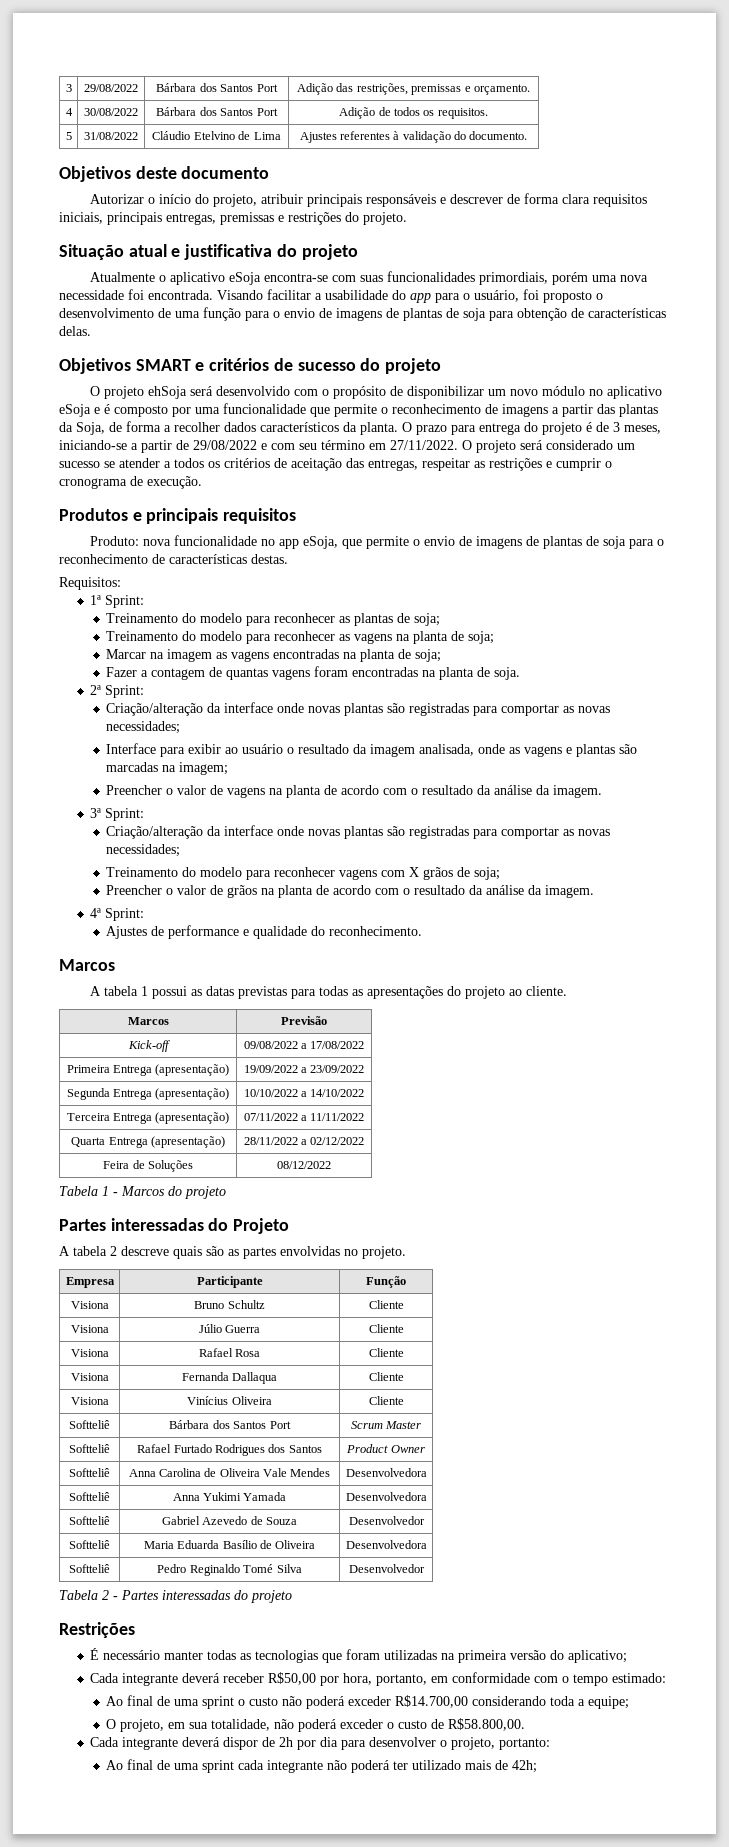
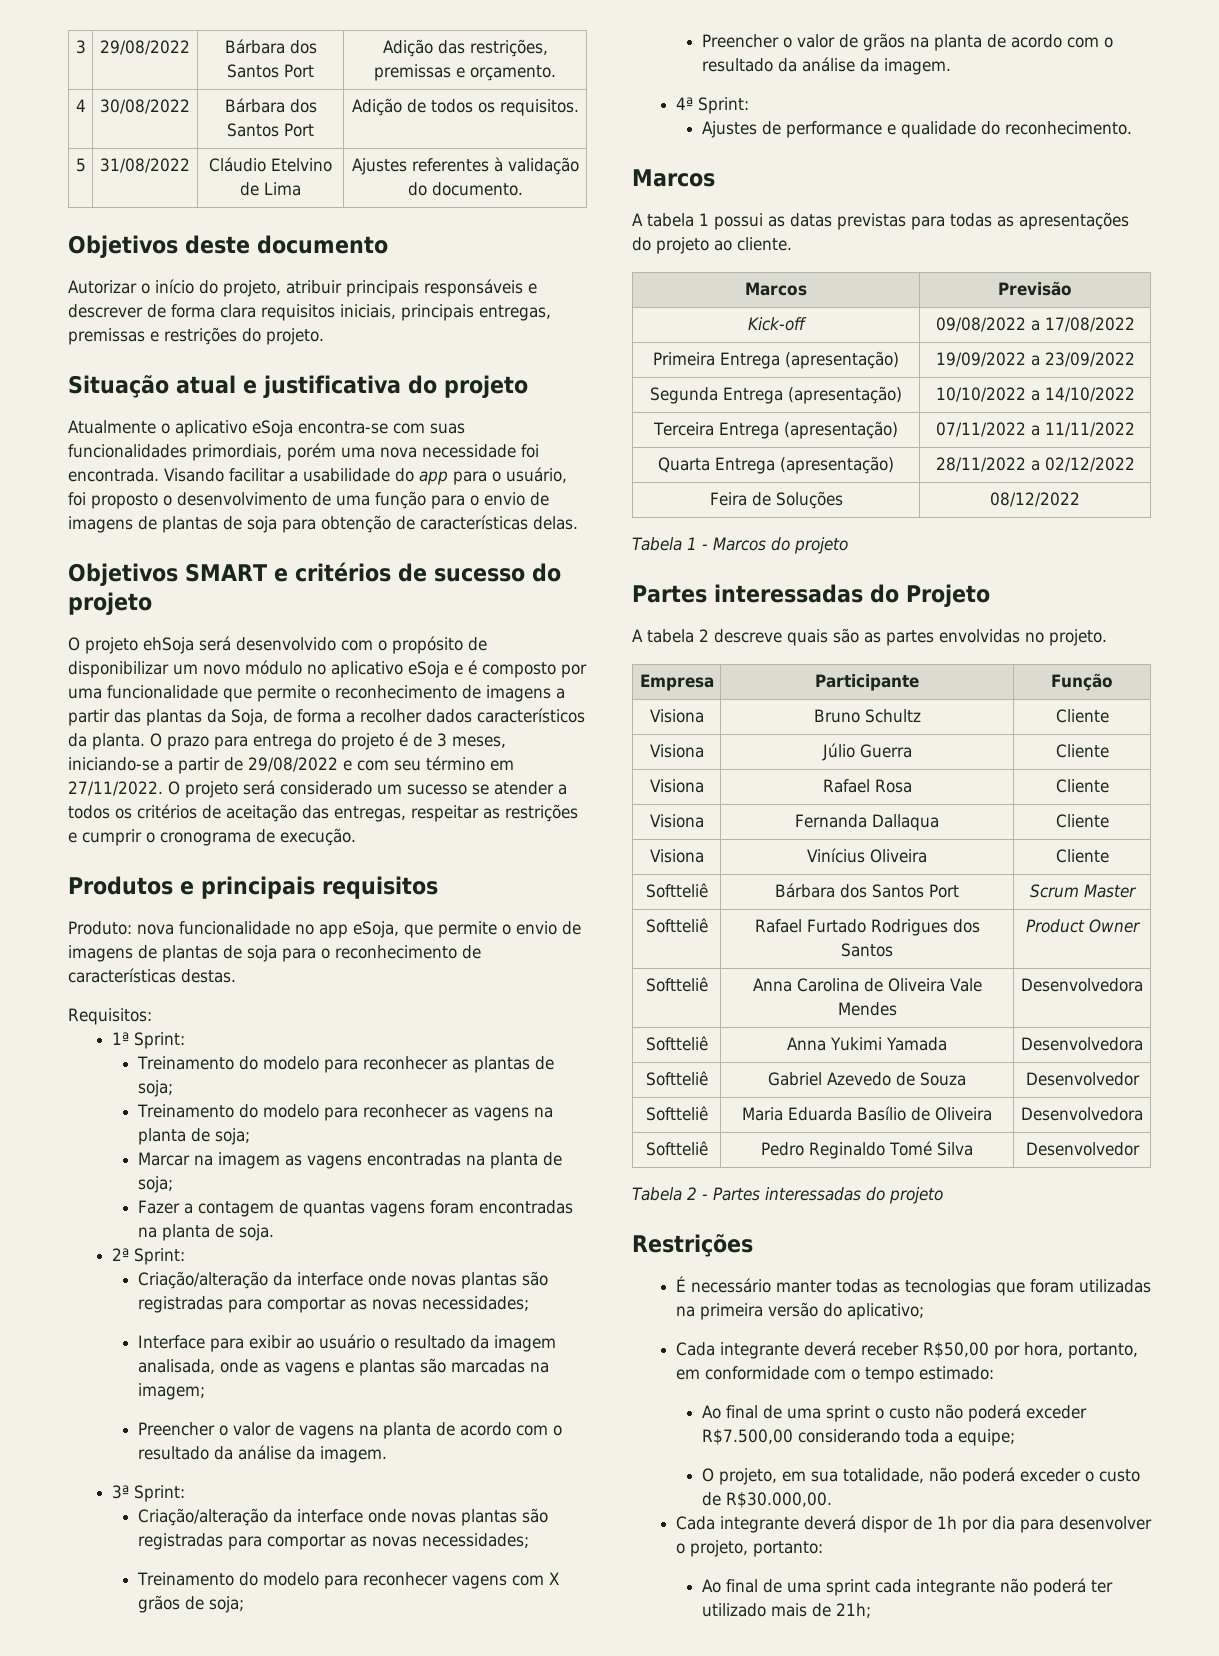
- Ao final de uma sprint o custo não poderá exceder R$14.700,00 considerando toda a equipe;
+ Ao final de uma sprint o custo não poderá exceder R$7.500,00 considerando toda a equipe;
- O projeto, em sua totalidade, não poderá exceder o custo de R$58.800,00.
+ O projeto, em sua totalidade, não poderá exceder o custo de R$30.000,00.
- Cada integrante deverá dispor de 2h por dia para desenvolver o projeto, portanto:
+ Cada integrante deverá dispor de 1h por dia para desenvolver o projeto, portanto:
- Ao final de uma sprint cada integrante não poderá ter utilizado mais de 42h;
+ Ao final de uma sprint cada integrante não poderá ter utilizado mais de 21h;

